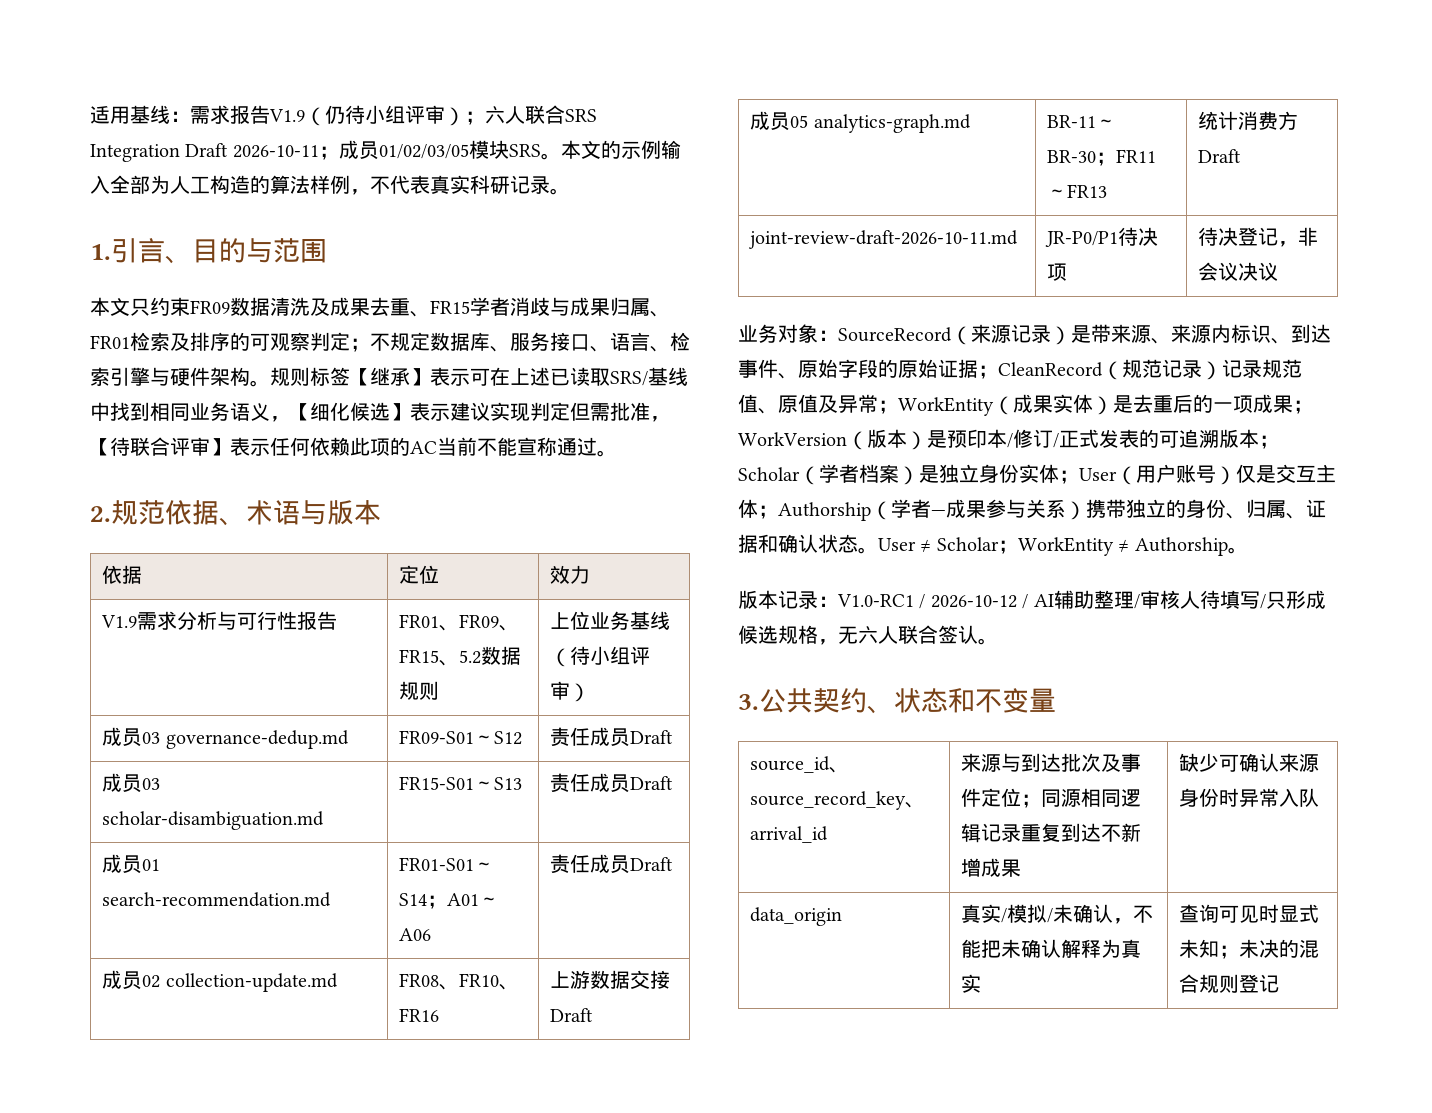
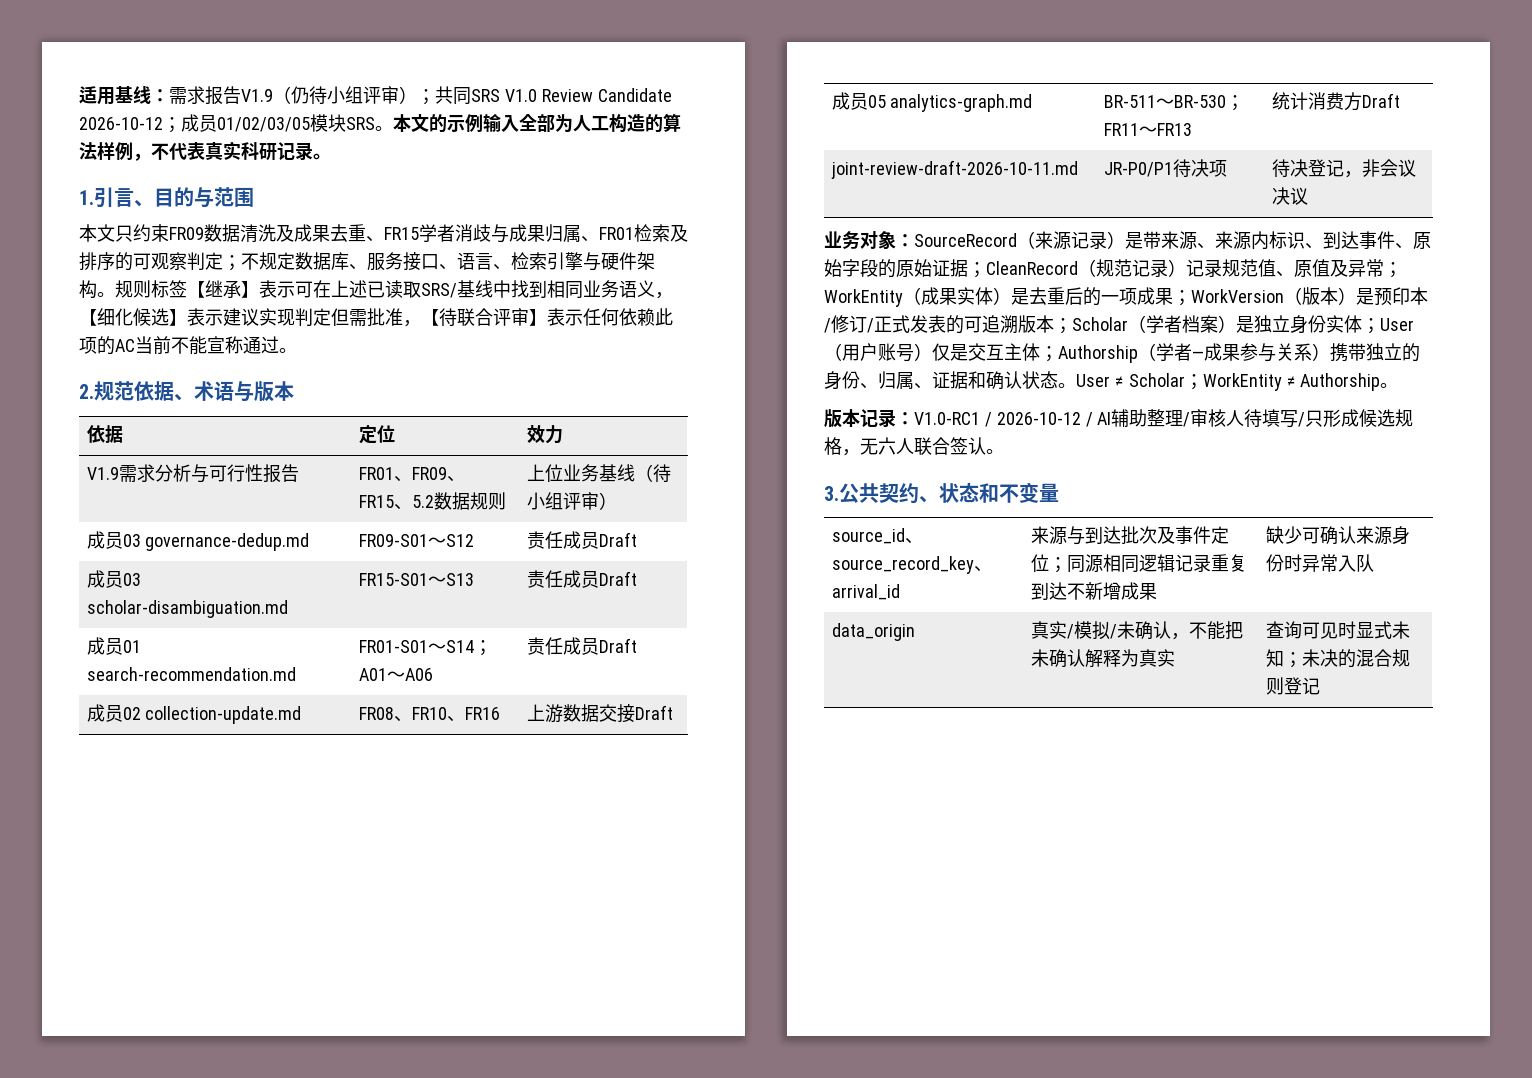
- 适用基线：需求报告V1.9（仍待小组评审）；六人联合SRS Integration Draft 2026-10-11；成员01/02/03/05模块SRS。
+ 适用基线：需求报告V1.9（仍待小组评审）；共同SRS V1.0 Review Candidate 2026-10-12；成员01/02/03/05模块SRS。
- 成员05 analytics-graph.md | BR-11～BR-30；FR11～FR13 | 统计消费方Draft
+ 成员05 analytics-graph.md | BR-511～BR-530；FR11～FR13 | 统计消费方Draft

